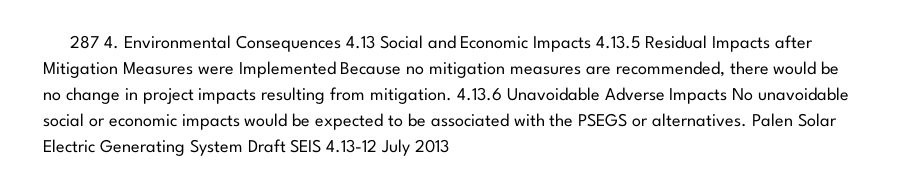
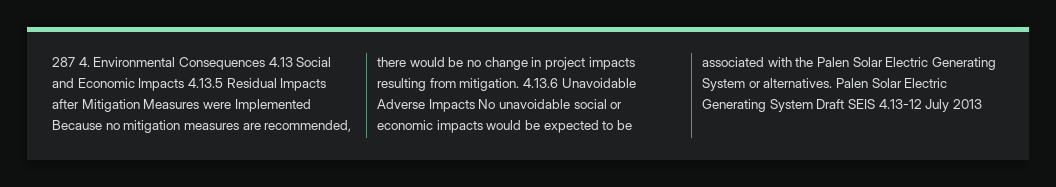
- 4.13.6 Unavoidable Adverse Impacts No unavoidable social or economic impacts would be expected to be associated with the PSEGS or alternatives.
+ 4.13.6 Unavoidable Adverse Impacts No unavoidable social or economic impacts would be expected to be associated with the Palen Solar Electric Generating System or alternatives.

